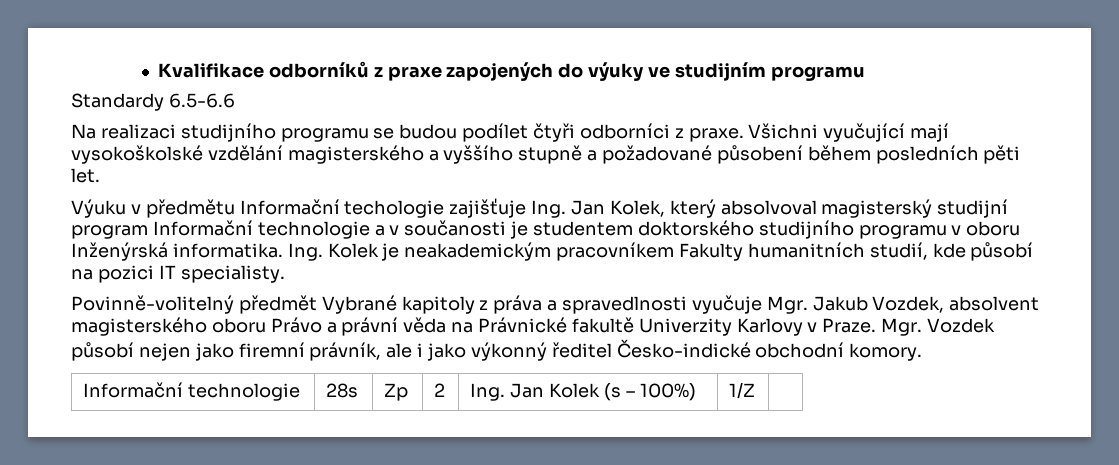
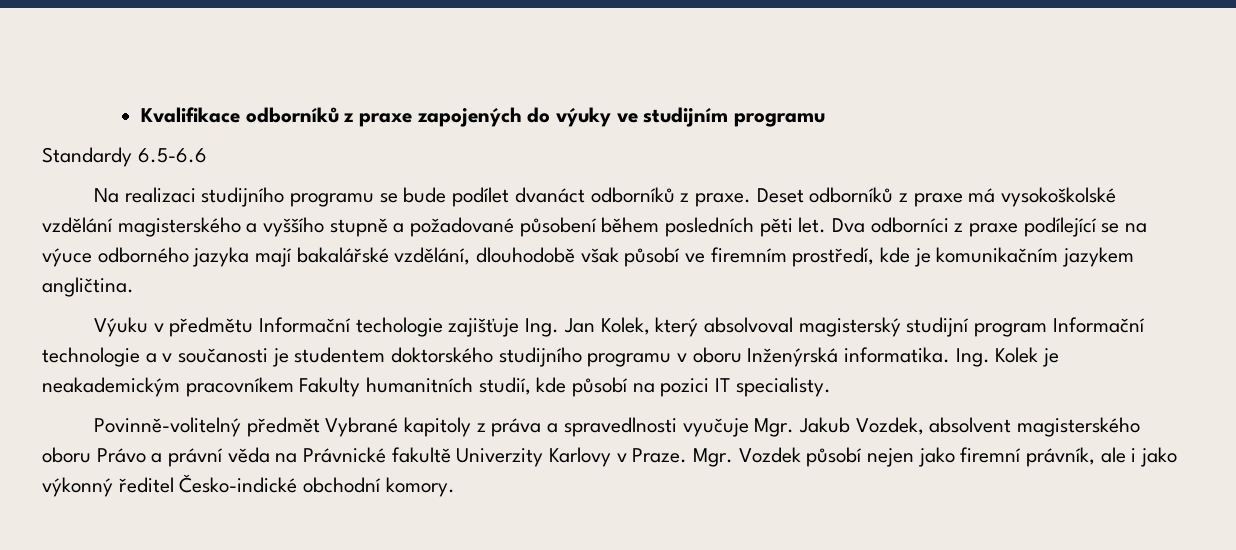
- Na realizaci studijního programu se budou podílet čtyři odborníci z praxe. Všichni vyučující mají vysokoškolské vzdělání magisterského a vyššího stupně a požadované působení během posledních pěti let.
+ Na realizaci studijního programu se bude podílet dvanáct odborníků z praxe. Deset odborníků z praxe má vysokoškolské vzdělání magisterského a vyššího stupně a požadované působení během posledních pěti let. Dva odborníci z praxe podílející se na výuce odborného jazyka mají bakalářské vzdělání, dlouhodobě však působí ve firemním prostředí, kde je komunikačním jazykem angličtina.
- Informační technologie | 28s | Zp | 2 | Ing. Jan Kolek (s – 100%) | 1/Z |

